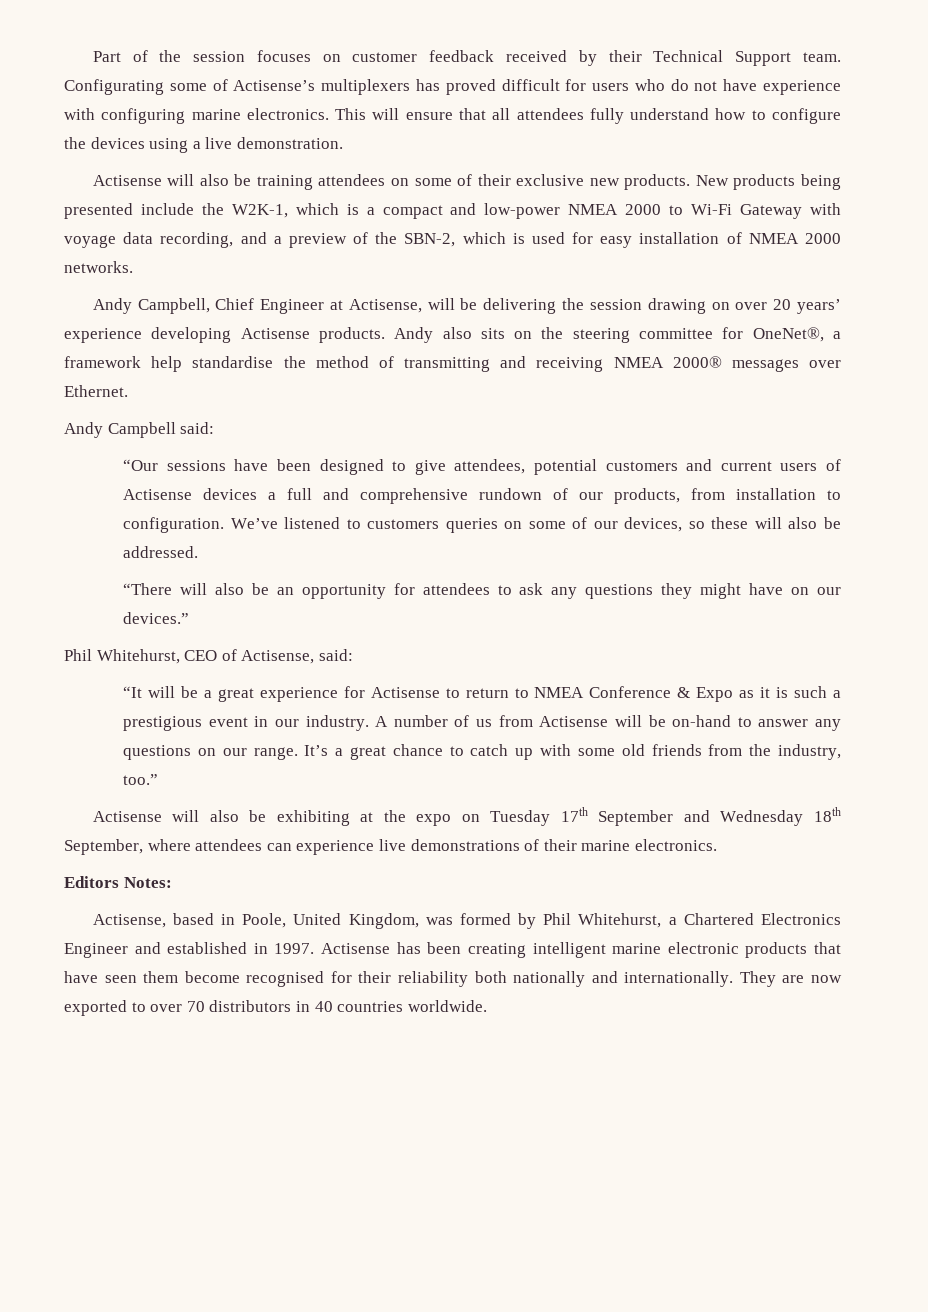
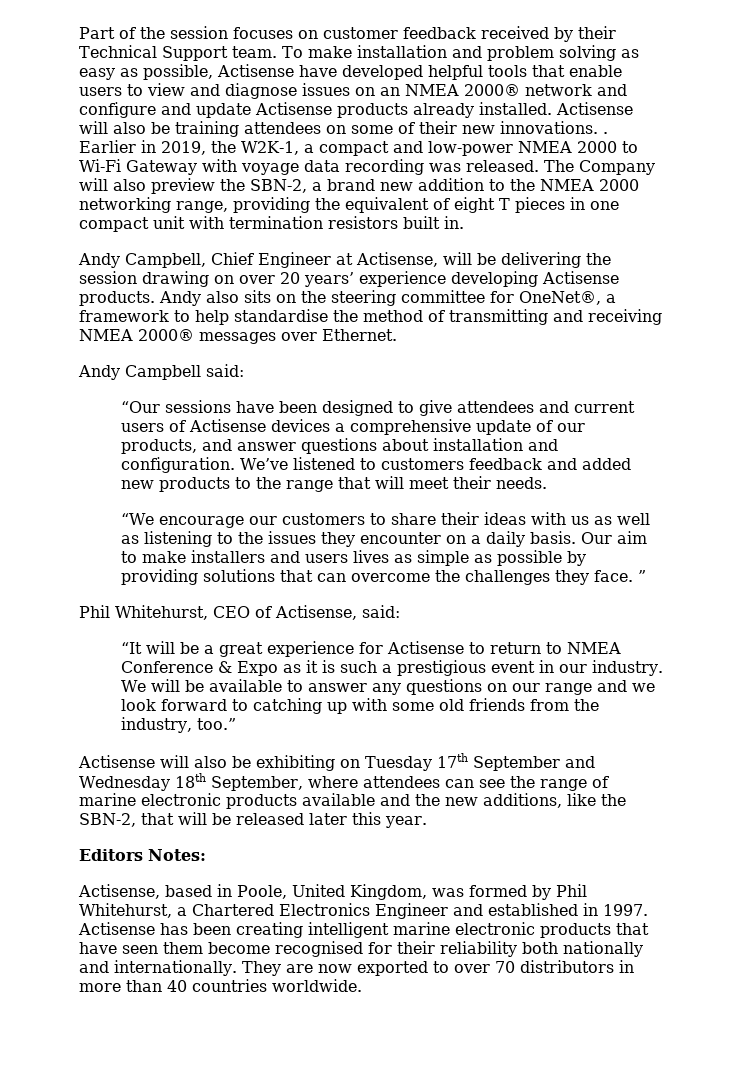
- Configurating some of Actisense’s multiplexers has proved difficult for users who do not have experience with configuring marine electronics. This will ensure that all attendees fully understand how to configure the devices using a live demonstration.
- Actisense will also be training attendees on some of their exclusive new products. New products being presented include the W2K-1, which is a compact and low-power NMEA 2000 to Wi-Fi Gateway with voyage data recording, and a preview of the SBN-2, which is used for easy installation of NMEA 2000 networks.
+ To make installation and problem solving as easy as possible, Actisense have developed helpful tools that enable users to view and diagnose issues on an NMEA 2000® network and configure and update Actisense products already installed. Actisense will also be training attendees on some of their new innovations. . Earlier in 2019, the W2K-1, a compact and low-power NMEA 2000 to Wi-Fi Gateway with voyage data recording was released. The Company will also preview the SBN-2, a brand new addition to the NMEA 2000 networking range, providing the equivalent of eight T pieces in one compact unit with termination resistors built in.
- Andy also sits on the steering committee for OneNet®, a framework help standardise the method of transmitting and receiving NMEA 2000® messages over Ethernet.
+ Andy also sits on the steering committee for OneNet®, a framework to help standardise the method of transmitting and receiving NMEA 2000® messages over Ethernet.
- “Our sessions have been designed to give attendees, potential customers and current users of Actisense devices a full and comprehensive rundown of our products, from installation to configuration.
+ “Our sessions have been designed to give attendees and current users of Actisense devices a comprehensive update of our products, and answer questions about installation and configuration.
- We’ve listened to customers queries on some of our devices, so these will also be addressed.
- “There will also be an opportunity for attendees to ask any questions they might have on our devices.”
+ We’ve listened to customers feedback and added new products to the range that will meet their needs.
+ “We encourage our customers to share their ideas with us as well as listening to the issues they encounter on a daily basis. Our aim to make installers and users lives as simple as possible by providing solutions that can overcome the challenges they face. ”
- A number of us from Actisense will be on-hand to answer any questions on our range. It’s a great chance to catch up with some old friends from the industry, too.”
+ We will be available to answer any questions on our range and we look forward to catching up with some old friends from the industry, too.”
- Actisense will also be exhibiting at the expo on Tuesday 17th September and Wednesday 18th September, where attendees can experience live demonstrations of their marine electronics.
+ Actisense will also be exhibiting on Tuesday 17th September and Wednesday 18th September, where attendees can see the range of marine electronic products available and the new additions, like the SBN-2, that will be released later this year.
- They are now exported to over 70 distributors in 40 countries worldwide.
+ They are now exported to over 70 distributors in more than 40 countries worldwide.

